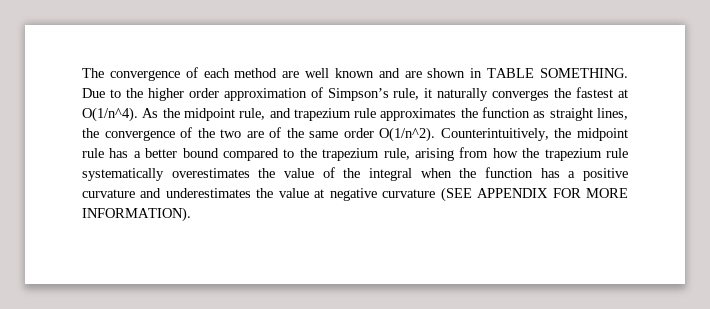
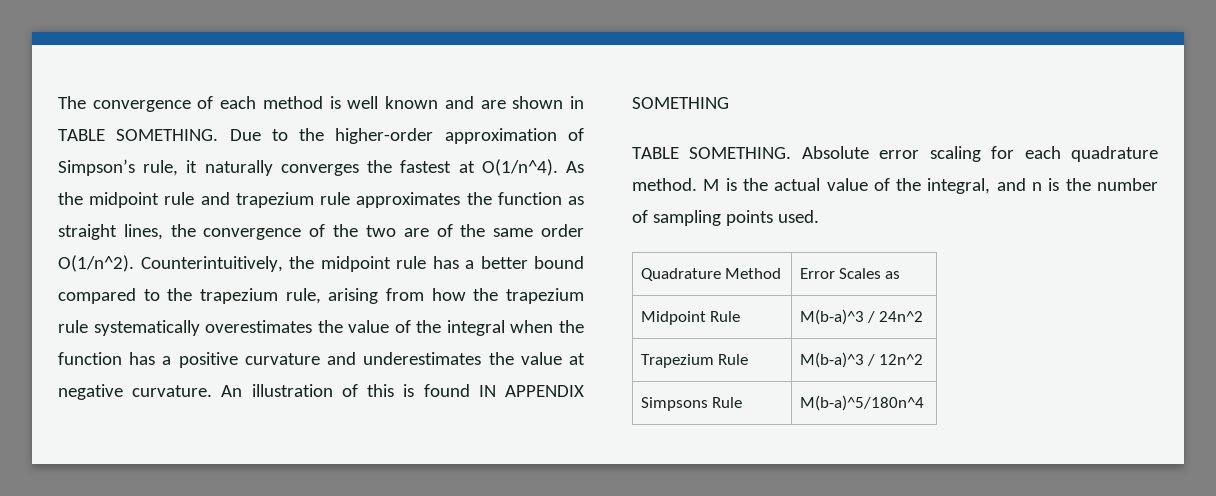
- The convergence of each method are well known and are shown in TABLE SOMETHING.
+ The convergence of each method is well known and are shown in TABLE SOMETHING.
- Due to the higher order approximation of Simpson’s rule, it naturally converges the fastest at O(1/n^4).
+ Due to the higher-order approximation of Simpson’s rule, it naturally converges the fastest at O(1/n^4).
- As the midpoint rule, and trapezium rule approximates the function as straight lines, the convergence of the two are of the same order O(1/n^2).
+ As the midpoint rule and trapezium rule approximates the function as straight lines, the convergence of the two are of the same order O(1/n^2).
- Counterintuitively, the midpoint rule has a better bound compared to the trapezium rule, arising from how the trapezium rule systematically overestimates the value of the integral when the function has a positive curvature and underestimates the value at negative curvature (SEE APPENDIX FOR MORE INFORMATION).
+ Counterintuitively, the midpoint rule has a better bound compared to the trapezium rule, arising from how the trapezium rule systematically overestimates the value of the integral when the function has a positive curvature and underestimates the value at negative curvature. An illustration of this is found IN APPENDIX SOMETHING
+ TABLE SOMETHING. Absolute error scaling for each quadrature method. M is the actual value of the integral, and n is the number of sampling points used.
+ Quadrature Method | Error Scales as
+ Midpoint Rule | M(b-a)^3 / 24n^2
+ Trapezium Rule | M(b-a)^3 / 12n^2
+ Simpsons Rule | M(b-a)^5/180n^4

